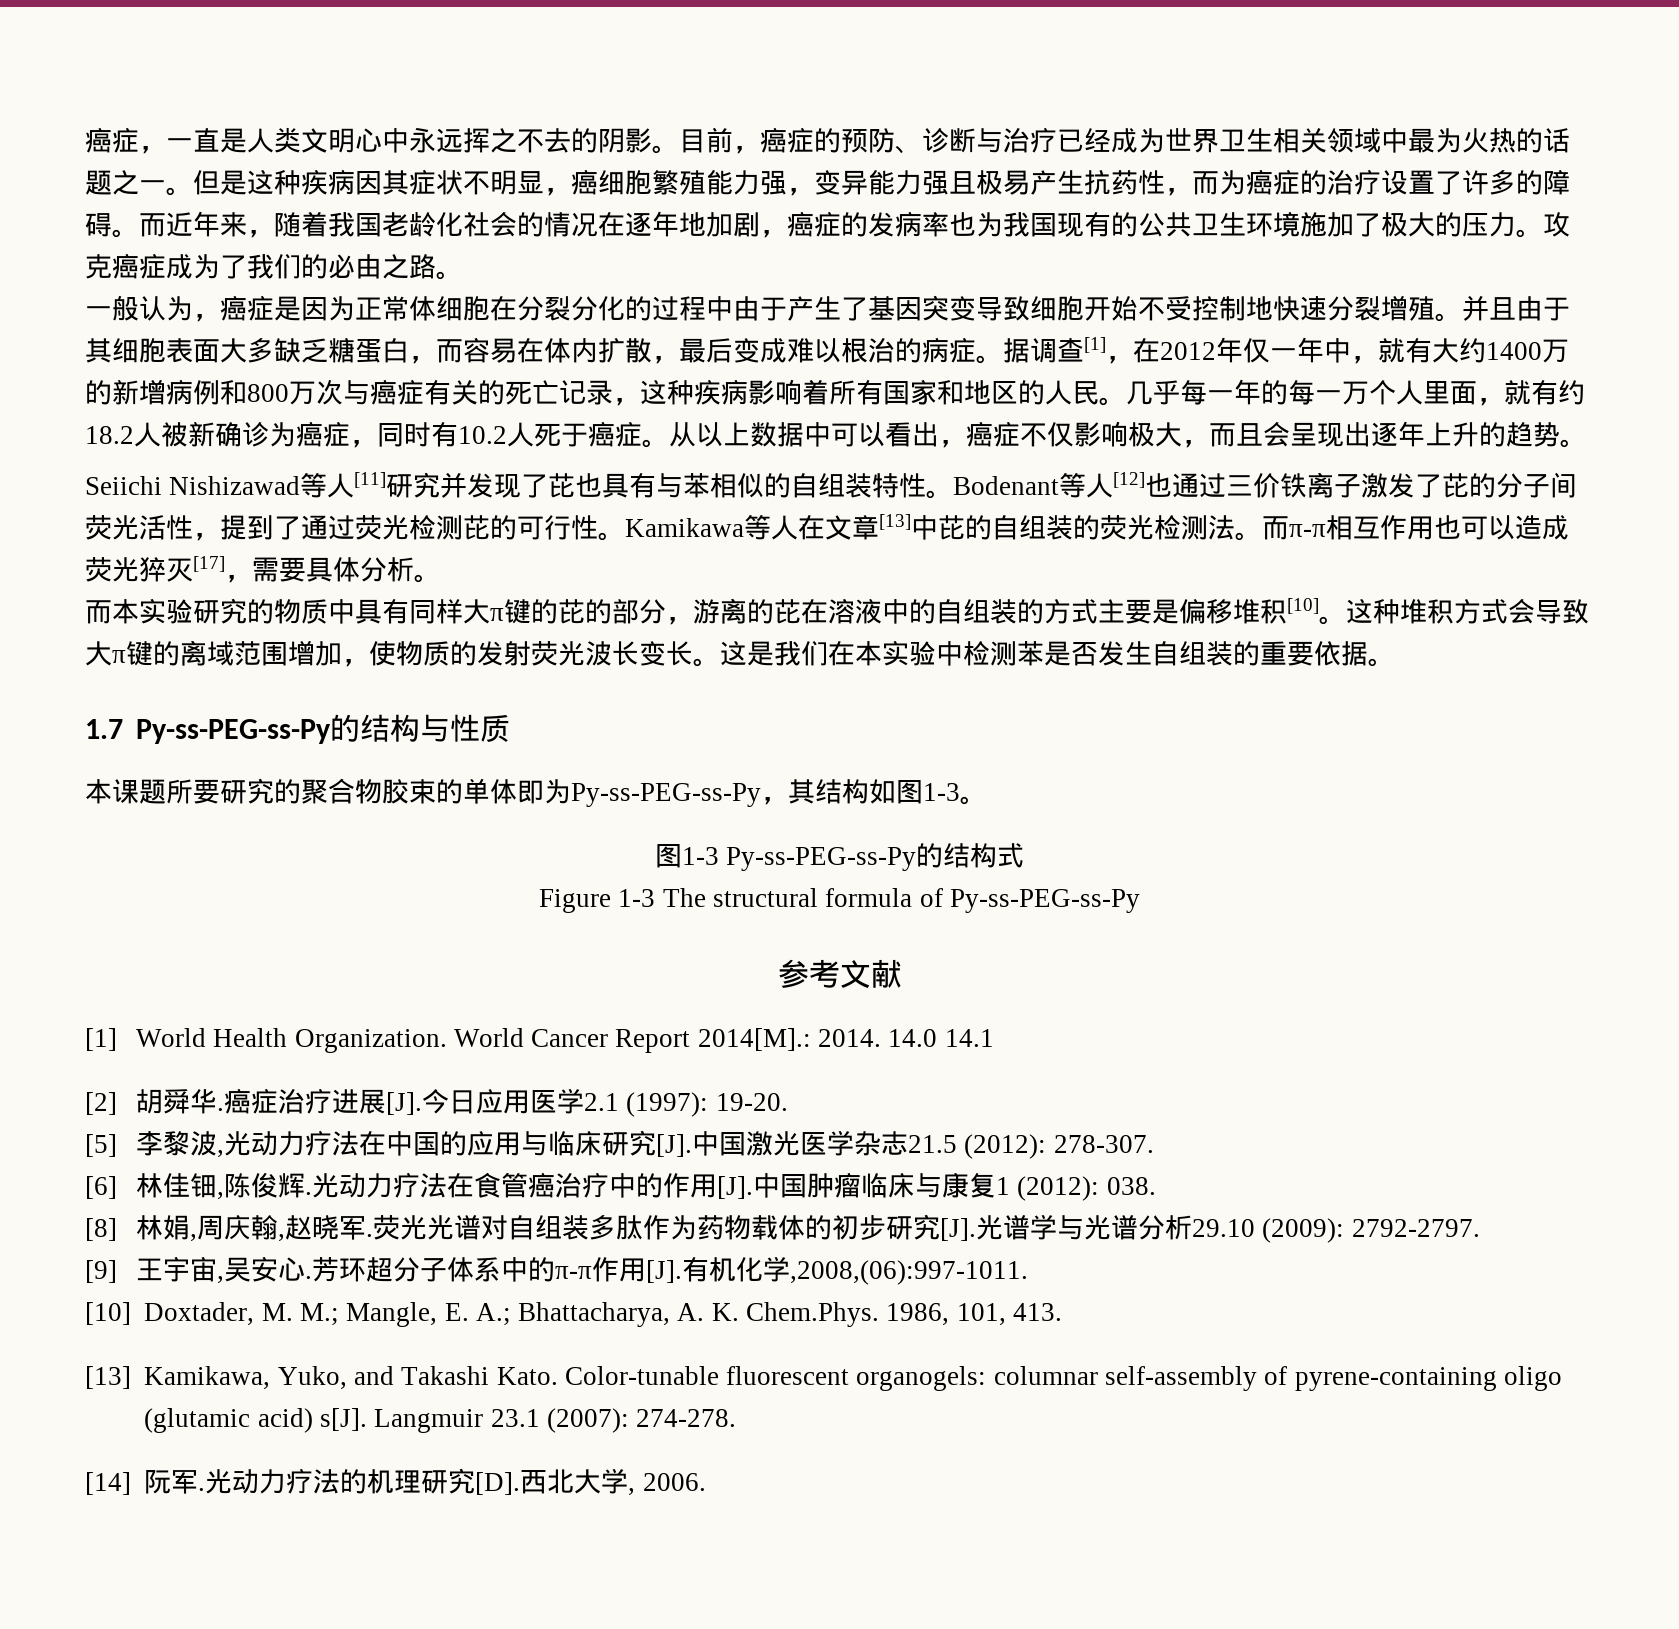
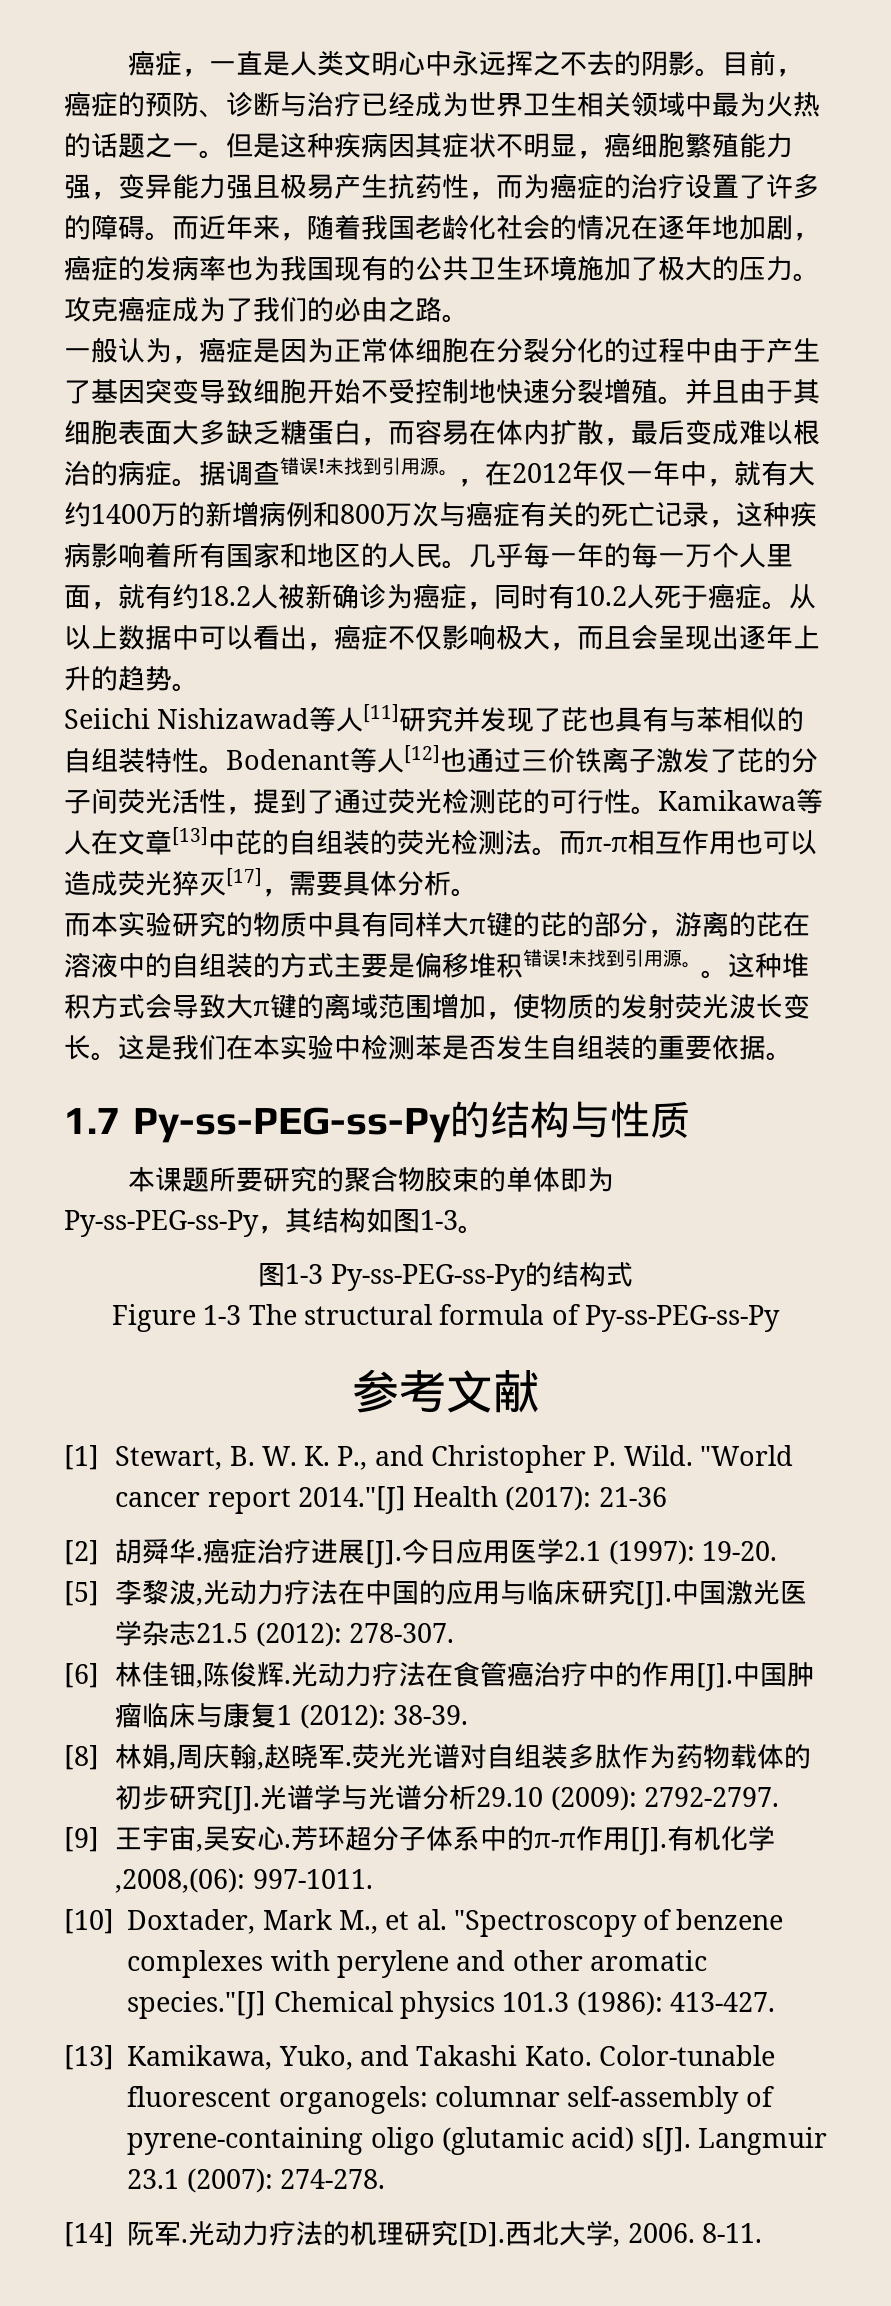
- 据调查[1]，在2012年仅一年中，就有大约1400万的新增病例和800万次与癌症有关的死亡记录，这种疾病影响着所有国家和地区的人民。
+ 据调查错误!未找到引用源。，在2012年仅一年中，就有大约1400万的新增病例和800万次与癌症有关的死亡记录，这种疾病影响着所有国家和地区的人民。
- 而本实验研究的物质中具有同样大π键的芘的部分，游离的芘在溶液中的自组装的方式主要是偏移堆积[10]。
+ 而本实验研究的物质中具有同样大π键的芘的部分，游离的芘在溶液中的自组装的方式主要是偏移堆积错误!未找到引用源。。
- [1] World Health Organization. World Cancer Report 2014[M].: 2014. 14.0 14.1
+ [1] Stewart, B. W. K. P., and Christopher P. Wild. "World cancer report 2014."[J] Health (2017): 21-36
- 光动力疗法在食管癌治疗中的作用[J].中国肿瘤临床与康复1 (2012): 038.
+ 光动力疗法在食管癌治疗中的作用[J].中国肿瘤临床与康复1 (2012): 38-39.
- 芳环超分子体系中的π-π作用[J].有机化学,2008,(06):997-1011.
+ 芳环超分子体系中的π-π作用[J].有机化学,2008,(06): 997-1011.
- [10] Doxtader, M. M.; Mangle, E. A.; Bhattacharya, A. K. Chem.Phys. 1986, 101, 413.
+ [10] Doxtader, Mark M., et al. "Spectroscopy of benzene complexes with perylene and other aromatic species."[J] Chemical physics 101.3 (1986): 413-427.
+ 8-11.

